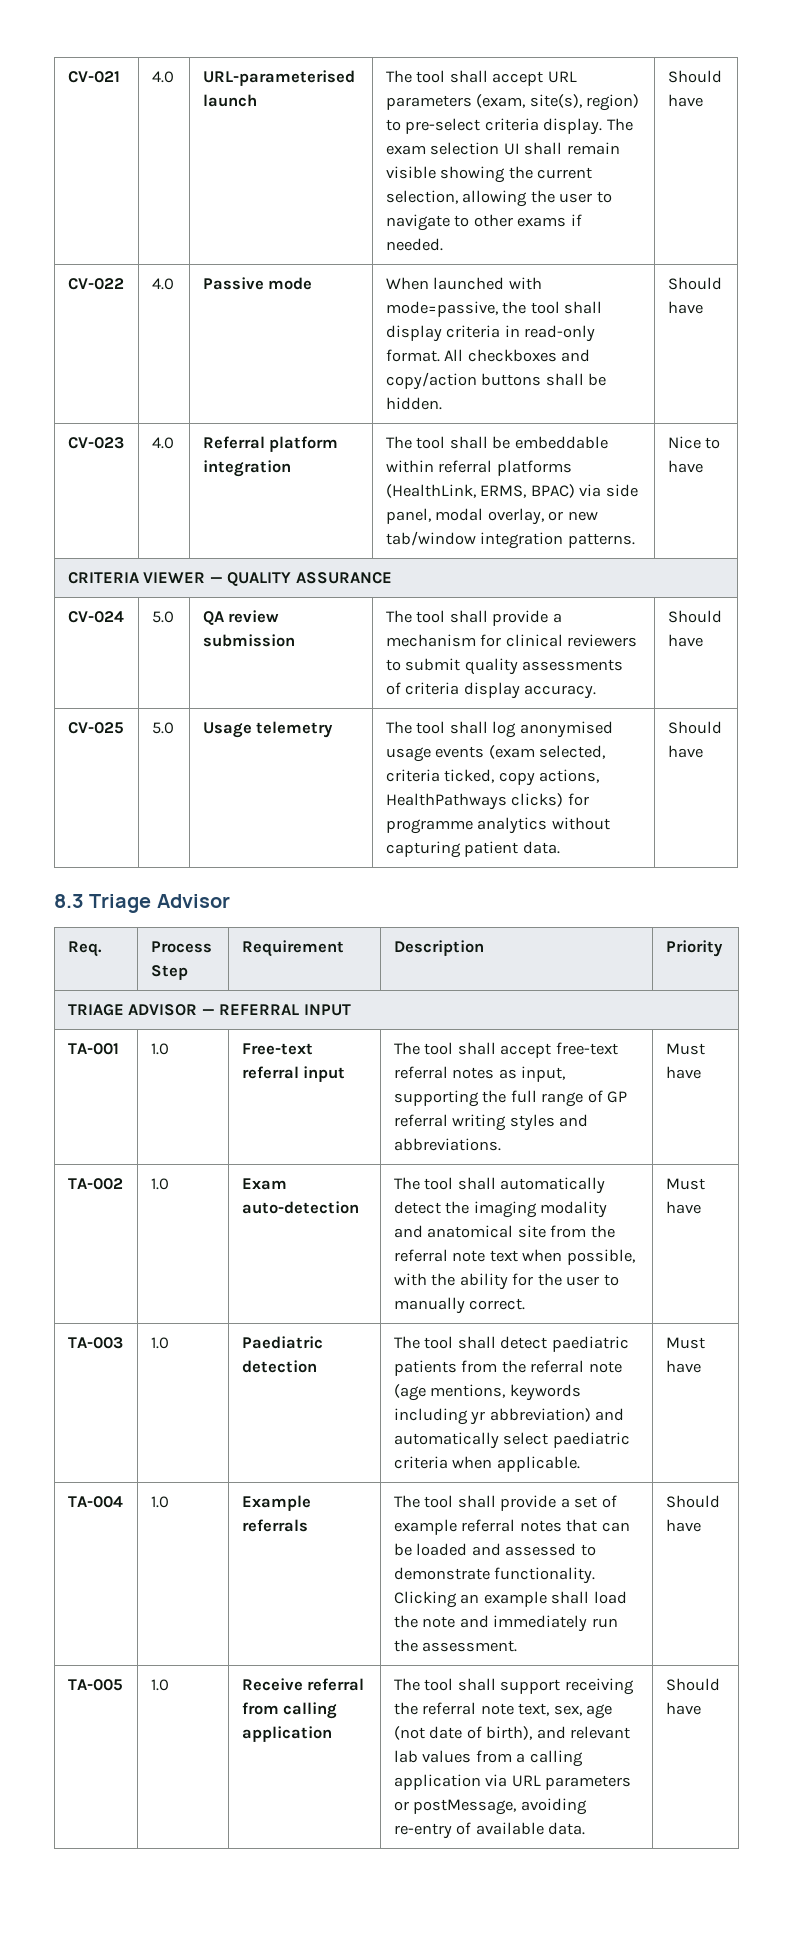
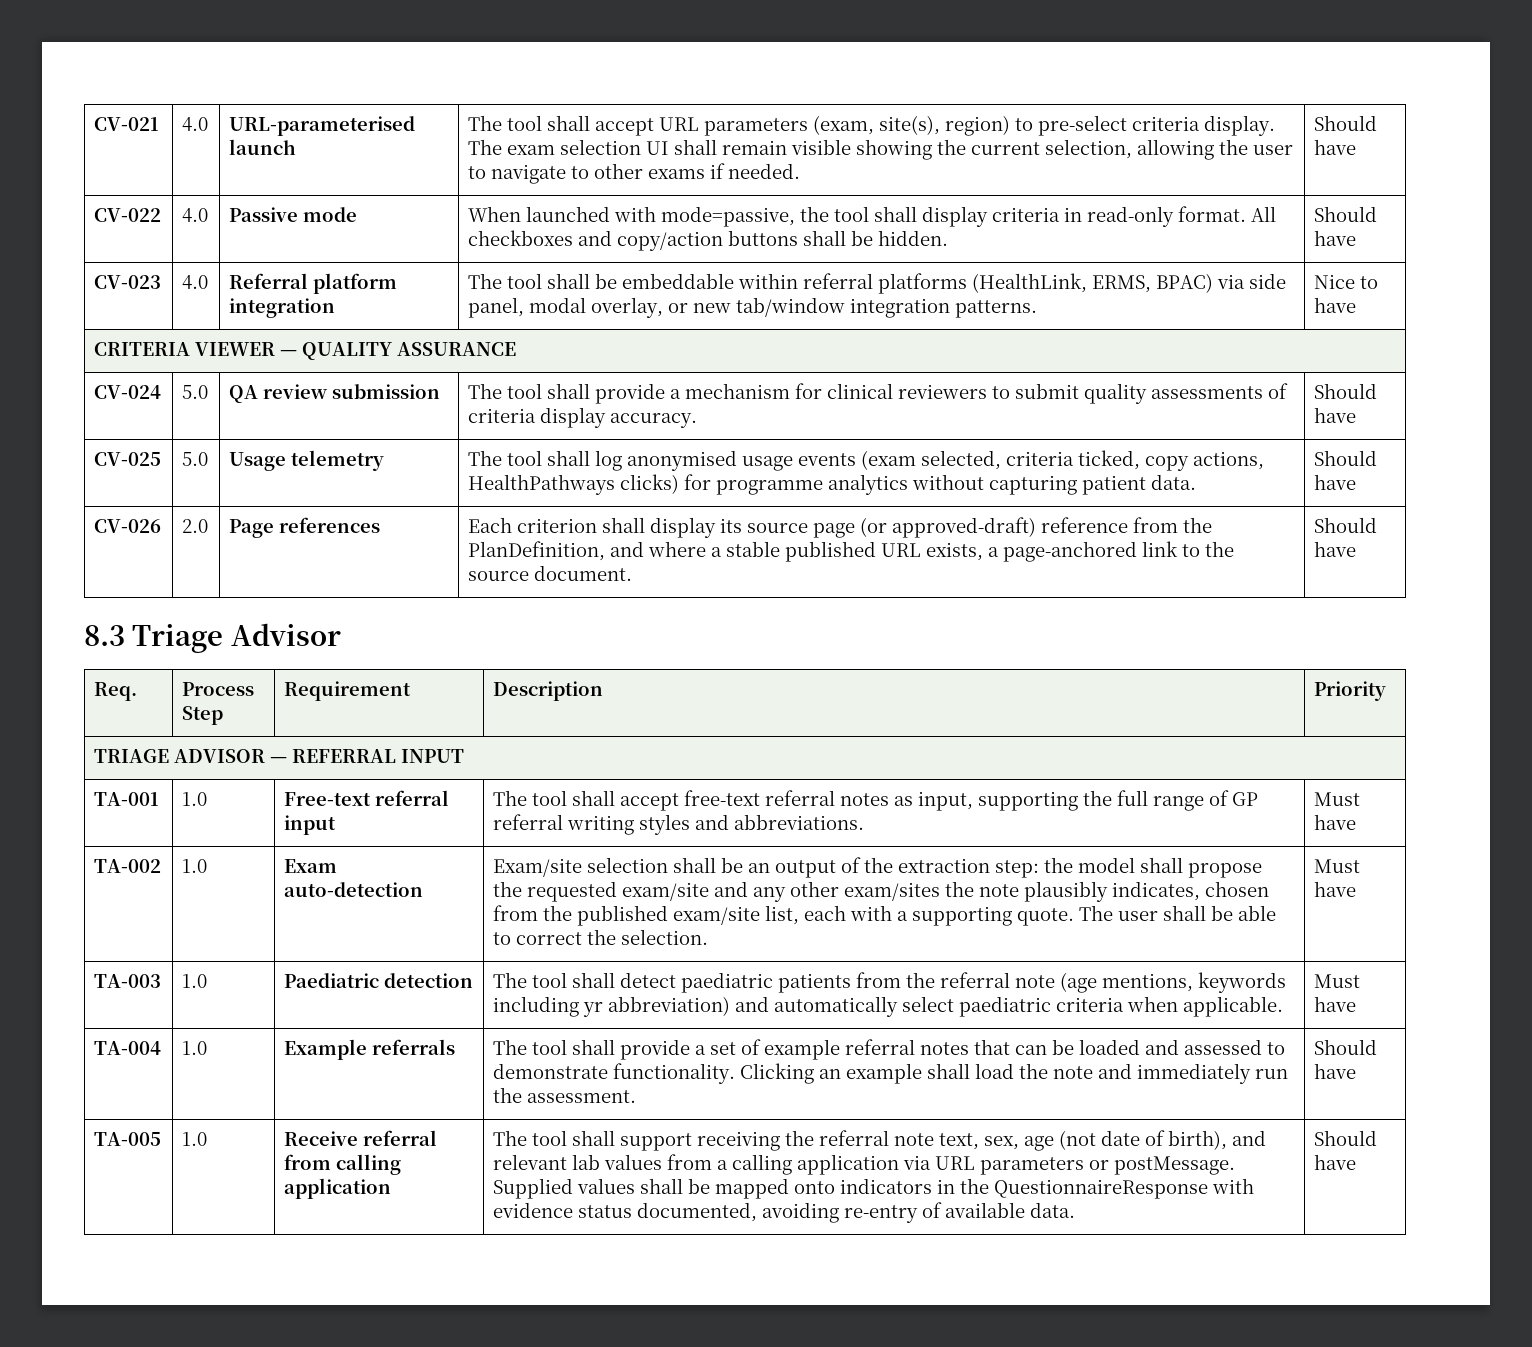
+ CV-026 | 2.0 | Page references | Each criterion shall display its source page (or approved-draft) reference from the PlanDefinition, and where a stable published URL exists, a page-anchored link to the source document. | Should have
- The tool shall automatically detect the imaging modality and anatomical site from the referral note text when possible, with the ability for the user to manually correct.
+ Exam/site selection shall be an output of the extraction step: the model shall propose the requested exam/site and any other exam/sites the note plausibly indicates, chosen from the published exam/site list, each with a supporting quote. The user shall be able to correct the selection.
- The tool shall support receiving the referral note text, sex, age (not date of birth), and relevant lab values from a calling application via URL parameters or postMessage, avoiding re-entry of available data.
+ The tool shall support receiving the referral note text, sex, age (not date of birth), and relevant lab values from a calling application via URL parameters or postMessage. Supplied values shall be mapped onto indicators in the QuestionnaireResponse with evidence status documented, avoiding re-entry of available data.

